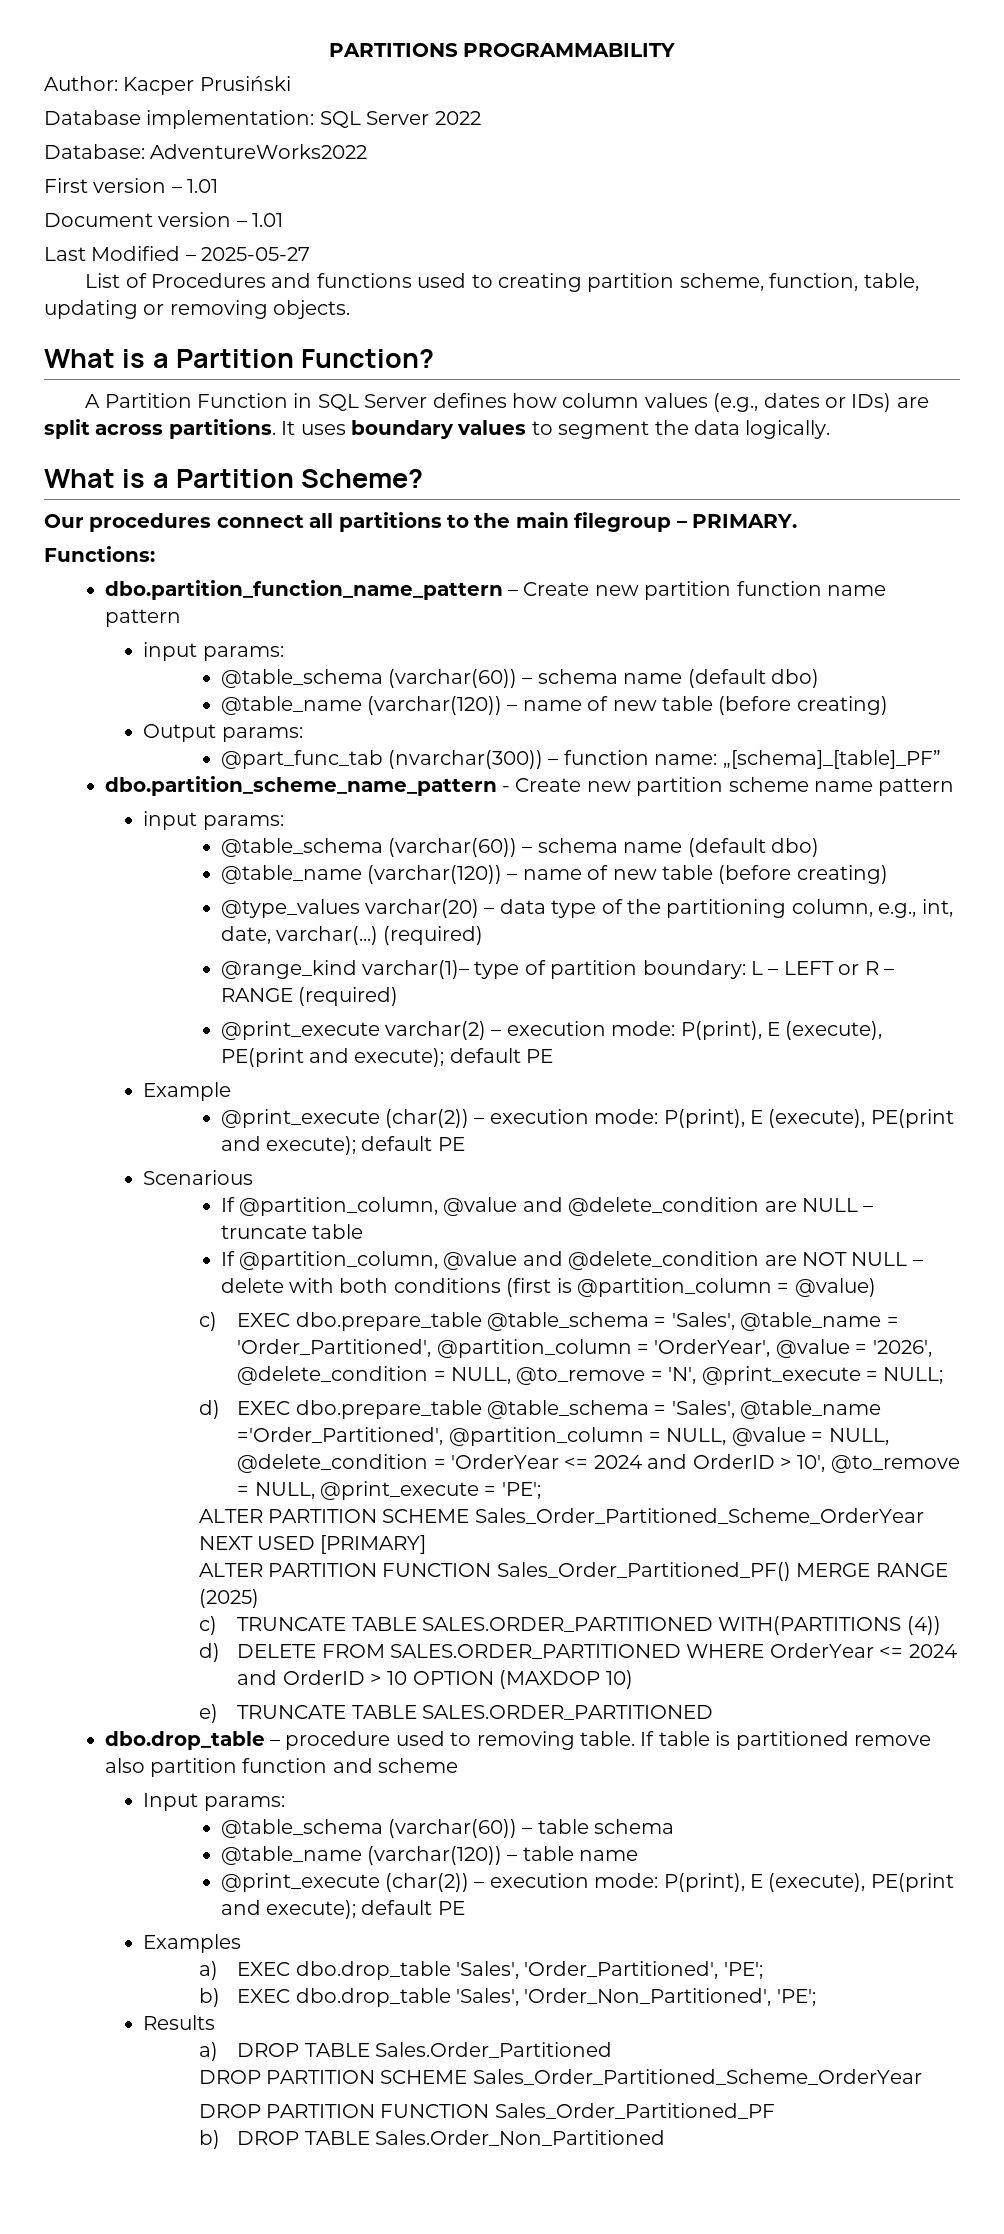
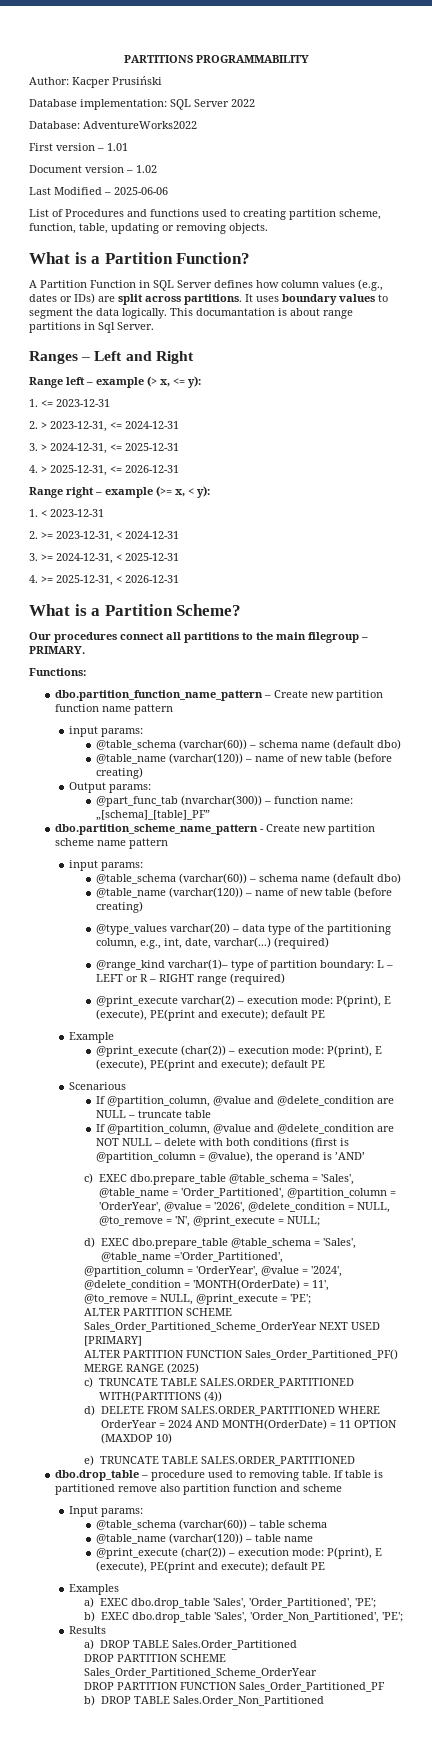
- Document version – 1.01
+ Document version – 1.02
- Last Modified – 2025-05-27
+ Last Modified – 2025-06-06
+ This documantation is about range partitions in Sql Server.
+ Ranges – Left and Right
+ Range left – example (> x, <= y):
+ 1. <= 2023-12-31
+ 2. > 2023-12-31, <= 2024-12-31
+ 3. > 2024-12-31, <= 2025-12-31
+ 4. > 2025-12-31, <= 2026-12-31
+ Range right – example (>= x, < y):
+ 1. < 2023-12-31
+ 2. >= 2023-12-31, < 2024-12-31
+ 3. >= 2024-12-31, < 2025-12-31
+ 4. >= 2025-12-31, < 2026-12-31
- @range_kind varchar(1)– type of partition boundary: L – LEFT or R – RANGE (required)
+ @range_kind varchar(1)– type of partition boundary: L – LEFT or R – RIGHT range (required)
- If @partition_column, @value and @delete_condition are NOT NULL – delete with both conditions (first is @partition_column = @value)
+ If @partition_column, @value and @delete_condition are NOT NULL – delete with both conditions (first is @partition_column = @value), the operand is ’AND’
- d) EXEC dbo.prepare_table @table_schema = 'Sales', @table_name ='Order_Partitioned', @partition_column = NULL, @value = NULL, @delete_condition = 'OrderYear <= 2024 and OrderID > 10', @to_remove = NULL, @print_execute = 'PE';
+ d) EXEC dbo.prepare_table @table_schema = 'Sales', @table_name ='Order_Partitioned',
+ @partition_column = 'OrderYear', @value = '2024', @delete_condition = 'MONTH(OrderDate) = 11',
+ @to_remove = NULL, @print_execute = 'PE';
- d) DELETE FROM SALES.ORDER_PARTITIONED WHERE OrderYear <= 2024 and OrderID > 10 OPTION (MAXDOP 10)
+ d) DELETE FROM SALES.ORDER_PARTITIONED WHERE OrderYear = 2024 AND MONTH(OrderDate) = 11 OPTION (MAXDOP 10)

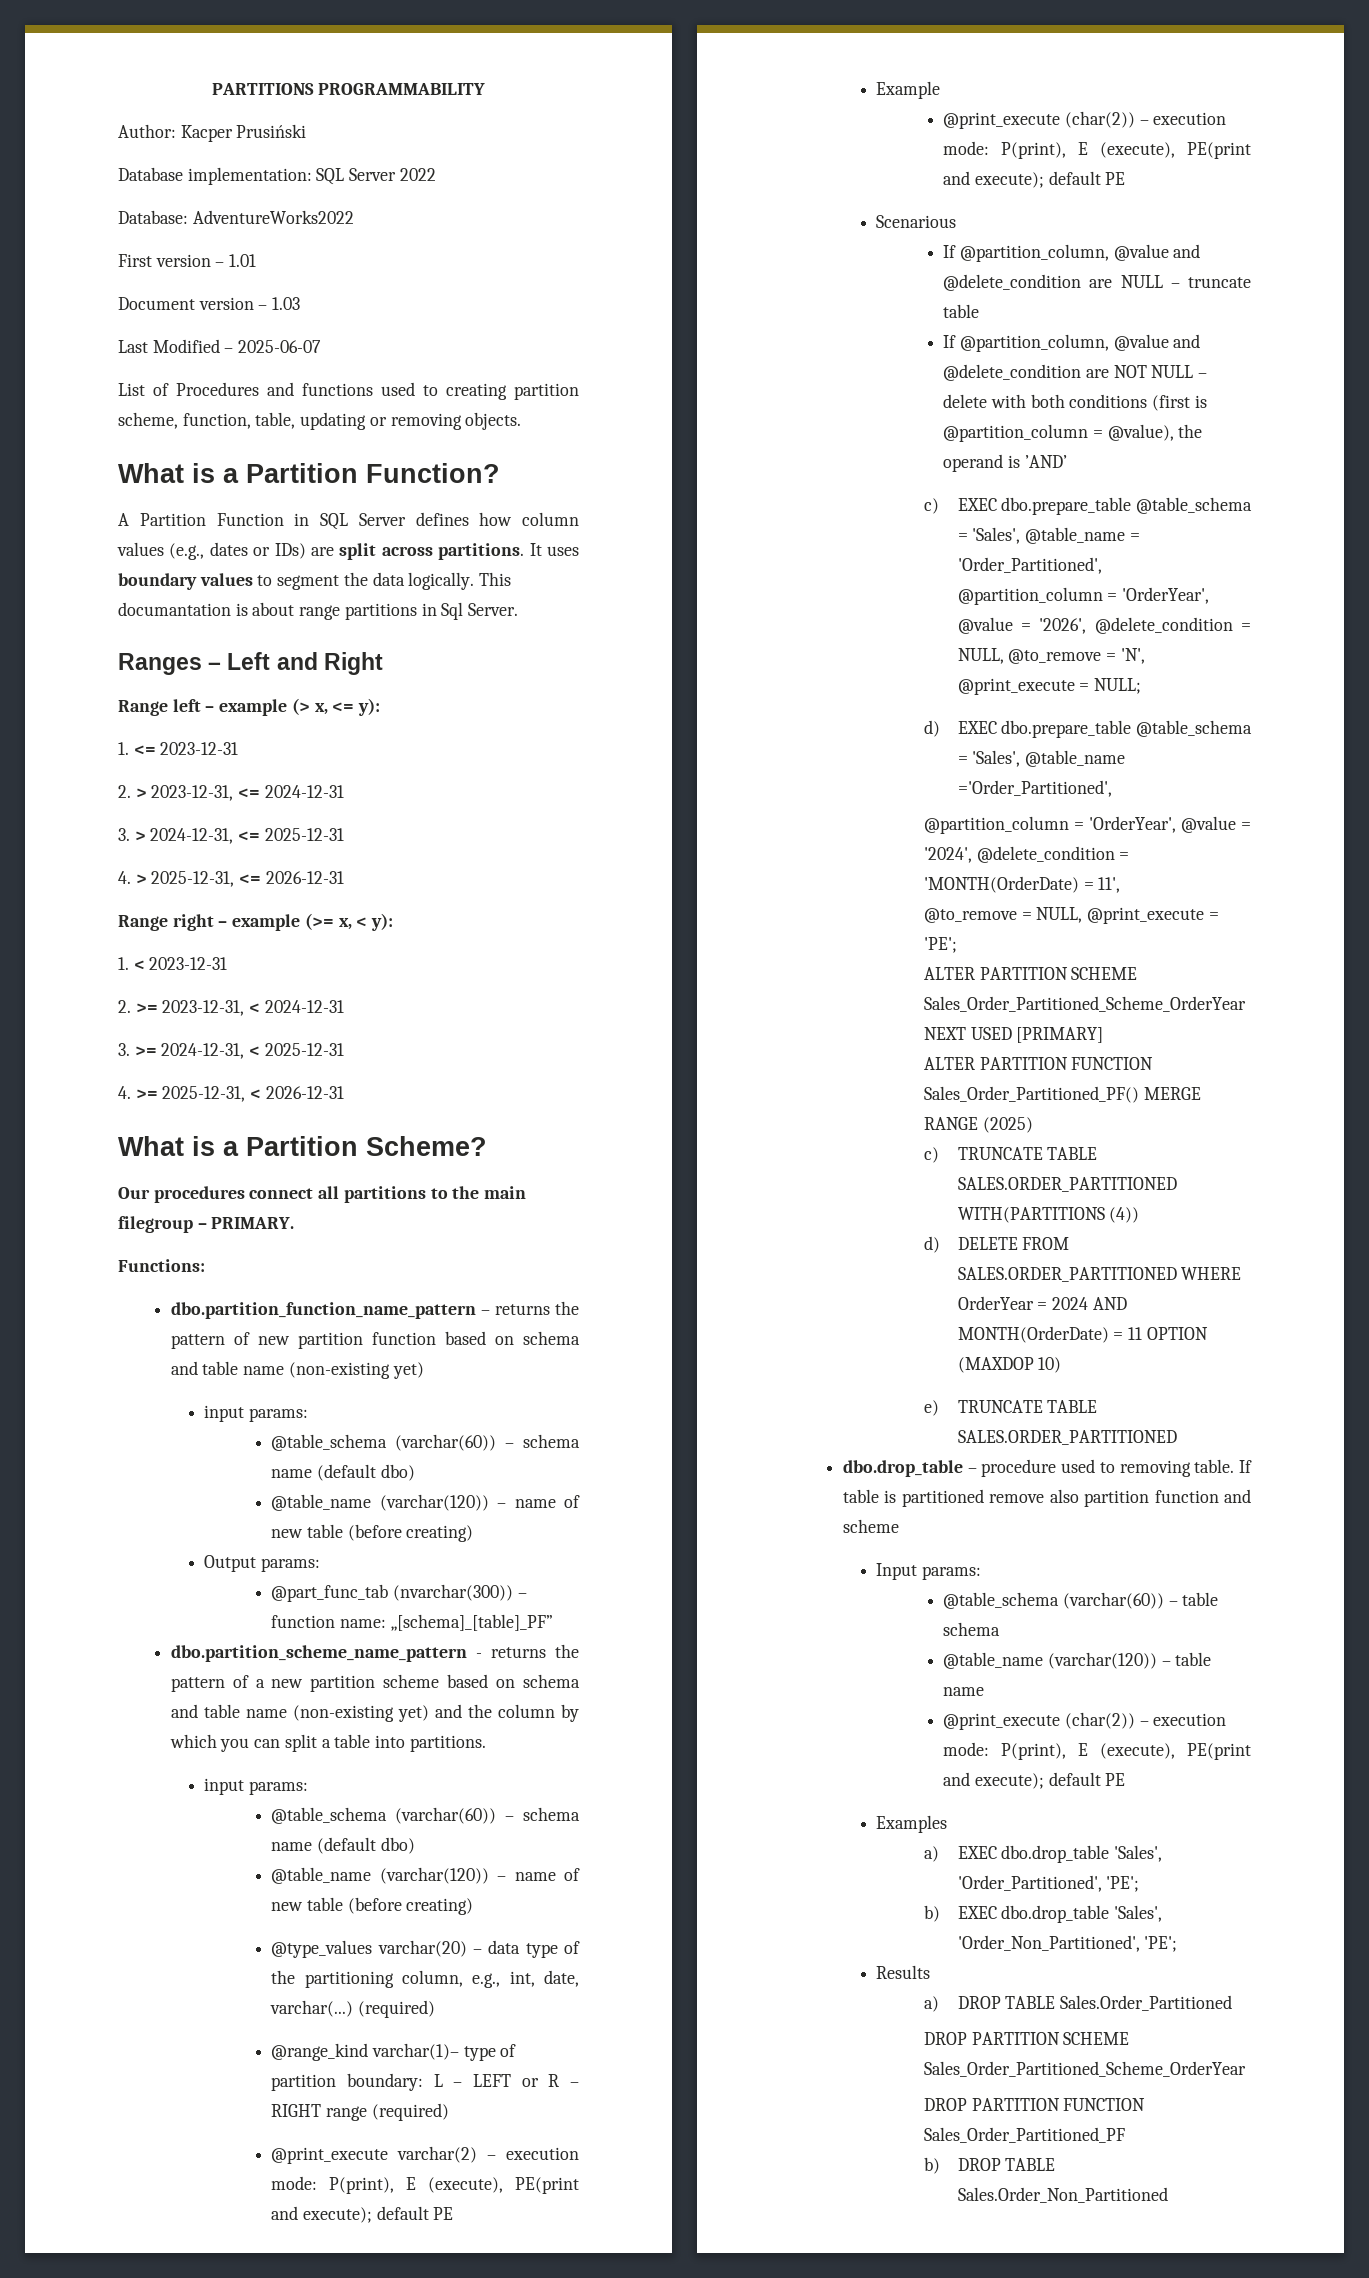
- Document version – 1.02
+ Document version – 1.03
- Last Modified – 2025-06-06
+ Last Modified – 2025-06-07
- dbo.partition_function_name_pattern – Create new partition function name pattern
+ dbo.partition_function_name_pattern – returns the pattern of new partition function based on schema and table name (non-existing yet)
- dbo.partition_scheme_name_pattern - Create new partition scheme name pattern
+ dbo.partition_scheme_name_pattern - returns the pattern of a new partition scheme based on schema and table name (non-existing yet) and the column by which you can split a table into partitions.

